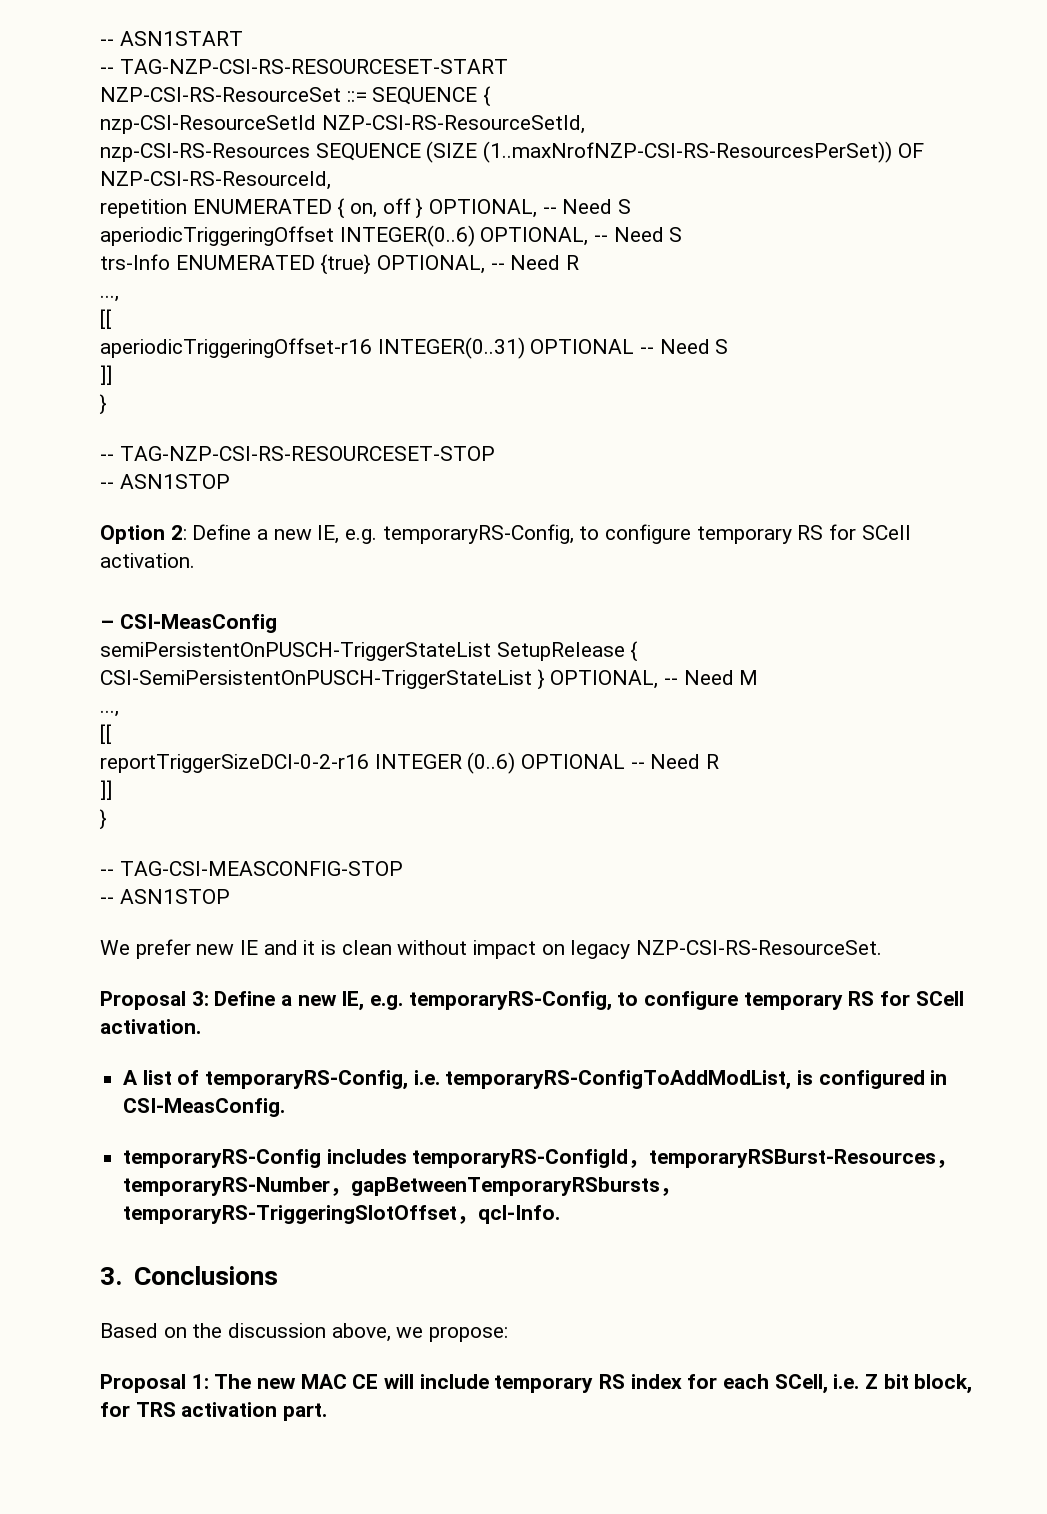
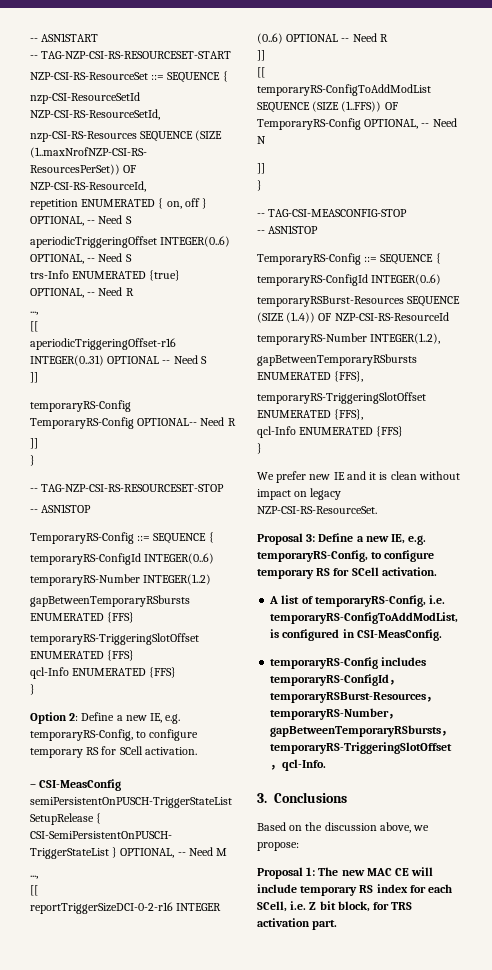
+ temporaryRS-Config TemporaryRS-Config OPTIONAL-- Need R
+ ]]
  -- TAG-NZP-CSI-RS-RESOURCESET-STOP
  -- ASN1STOP
+ TemporaryRS-Config ::= SEQUENCE {
+ temporaryRS-ConfigId INTEGER(0..6)
+ temporaryRS-Number INTEGER(1..2)
+ gapBetweenTemporaryRSbursts ENUMERATED {FFS}
+ temporaryRS-TriggeringSlotOffset ENUMERATED {FFS}
+ qcl-Info ENUMERATED {FFS}
+ }
  reportTriggerSizeDCI-0-2-r16 INTEGER (0..6) OPTIONAL -- Need R
+ ]]
+ [[
+ temporaryRS-ConfigToAddModList SEQUENCE (SIZE (1..FFS)) OF TemporaryRS-Config OPTIONAL, -- Need N
  -- TAG-CSI-MEASCONFIG-STOP
  -- ASN1STOP
+ TemporaryRS-Config ::= SEQUENCE {
+ temporaryRS-ConfigId INTEGER(0..6)
+ temporaryRSBurst-Resources SEQUENCE (SIZE (1..4)) OF NZP-CSI-RS-ResourceId
+ temporaryRS-Number INTEGER(1..2),
+ gapBetweenTemporaryRSbursts ENUMERATED {FFS},
+ temporaryRS-TriggeringSlotOffset ENUMERATED {FFS},
+ qcl-Info ENUMERATED {FFS}
+ }

